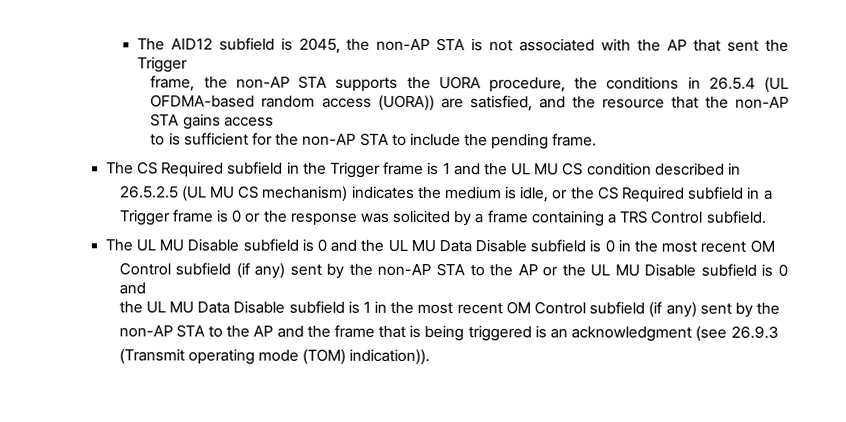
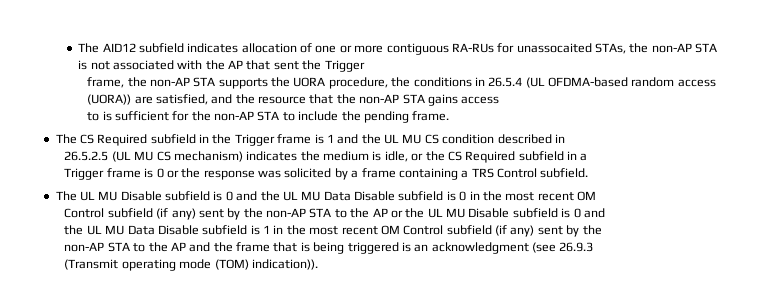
- The AID12 subfield is 2045, the non-AP STA is not associated with the AP that sent the Trigger
+ The AID12 subfield indicates allocation of one or more contiguous RA-RUs for unassocaited STAs, the non-AP STA is not associated with the AP that sent the Trigger

